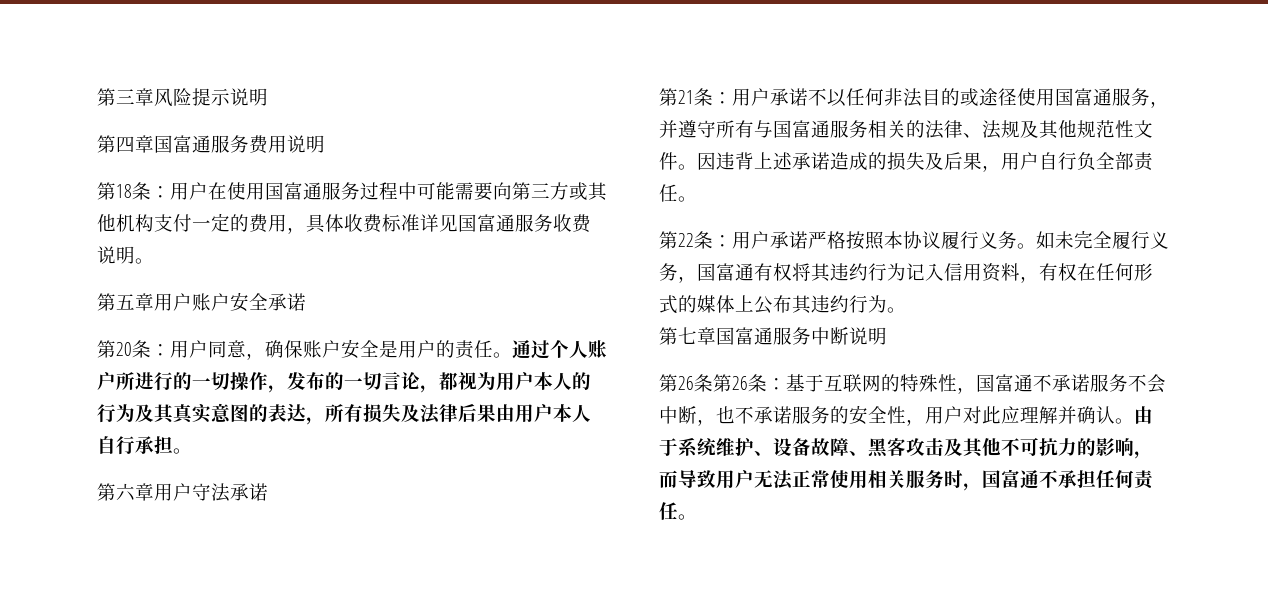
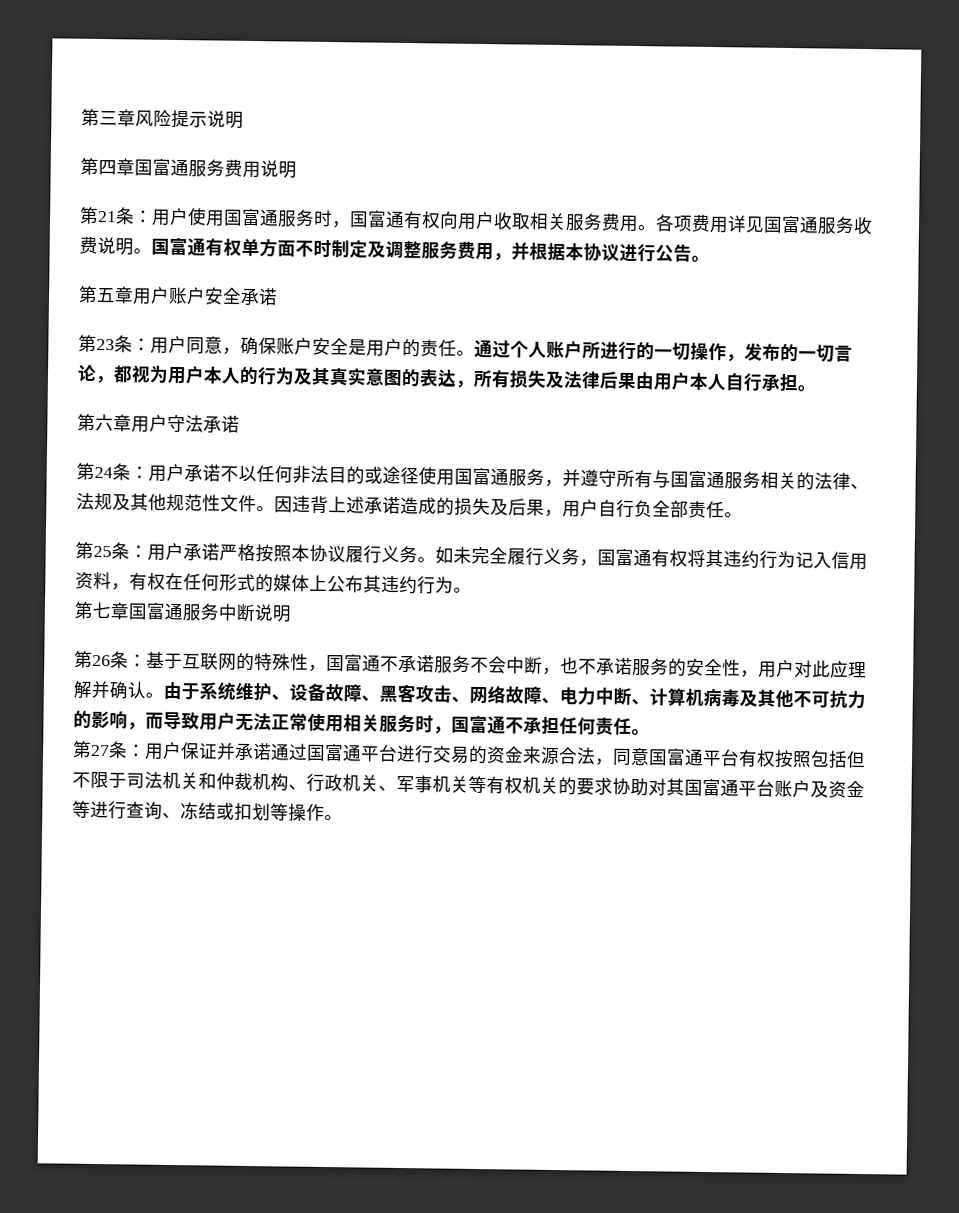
- 第18条：用户在使用国富通服务过程中可能需要向第三方或其他机构支付一定的费用，具体收费标准详见国富通服务收费说明。
+ 第21条：用户使用国富通服务时，国富通有权向用户收取相关服务费用。各项费用详见国富通服务收费说明。国富通有权单方面不时制定及调整服务费用，并根据本协议进行公告。
- 第20条：用户同意，确保账户安全是用户的责任。
+ 第23条：用户同意，确保账户安全是用户的责任。
- 第21条：用户承诺不以任何非法目的或途径使用国富通服务，并遵守所有与国富通服务相关的法律、法规及其他规范性文件。
+ 第24条：用户承诺不以任何非法目的或途径使用国富通服务，并遵守所有与国富通服务相关的法律、法规及其他规范性文件。
- 第22条：用户承诺严格按照本协议履行义务。
+ 第25条：用户承诺严格按照本协议履行义务。
- 第26条第26条：基于互联网的特殊性，国富通不承诺服务不会中断，也不承诺服务的安全性，用户对此应理解并确认。
+ 第26条：基于互联网的特殊性，国富通不承诺服务不会中断，也不承诺服务的安全性，用户对此应理解并确认。
- 由于系统维护、设备故障、黑客攻击及其他不可抗力的影响，而导致用户无法正常使用相关服务时，国富通不承担任何责任。
+ 由于系统维护、设备故障、黑客攻击、网络故障、电力中断、计算机病毒及其他不可抗力的影响，而导致用户无法正常使用相关服务时，国富通不承担任何责任。
+ 第27条：用户保证并承诺通过国富通平台进行交易的资金来源合法，同意国富通平台有权按照包括但不限于司法机关和仲裁机构、行政机关、军事机关等有权机关的要求协助对其国富通平台账户及资金等进行查询、冻结或扣划等操作。

